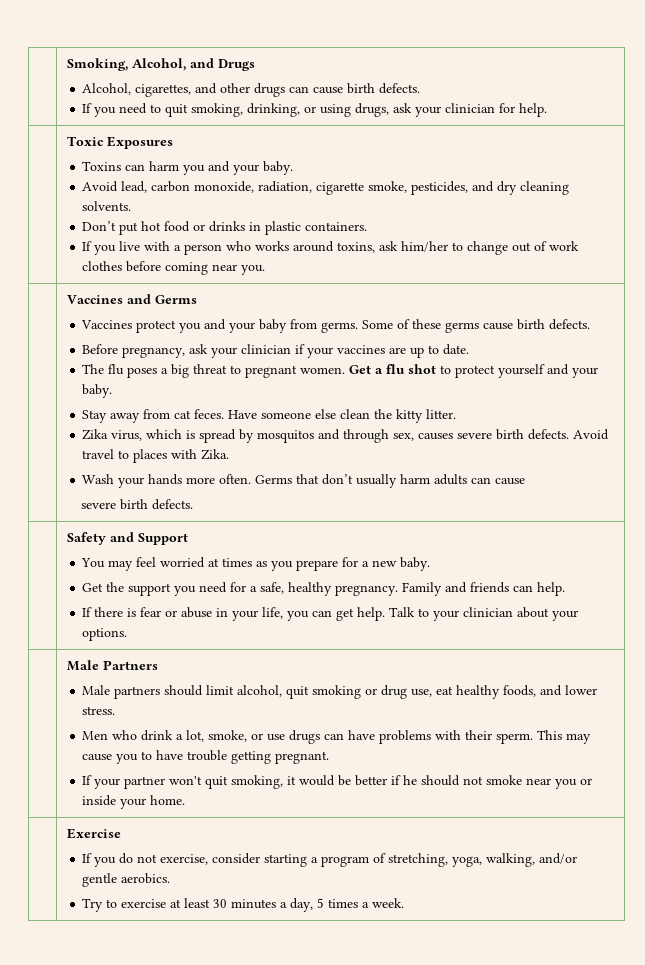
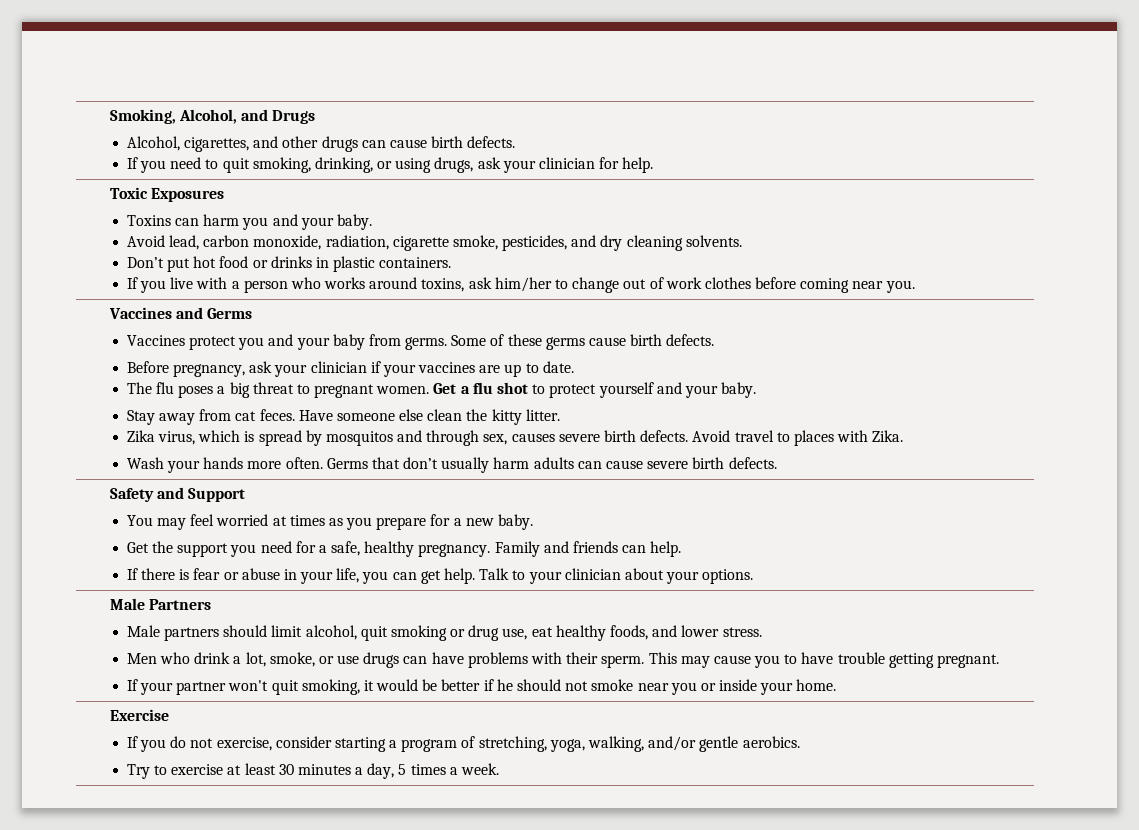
- Germs that don’t usually harm adults can cause
- severe birth defects.
+ Germs that don’t usually harm adults can cause severe birth defects.

